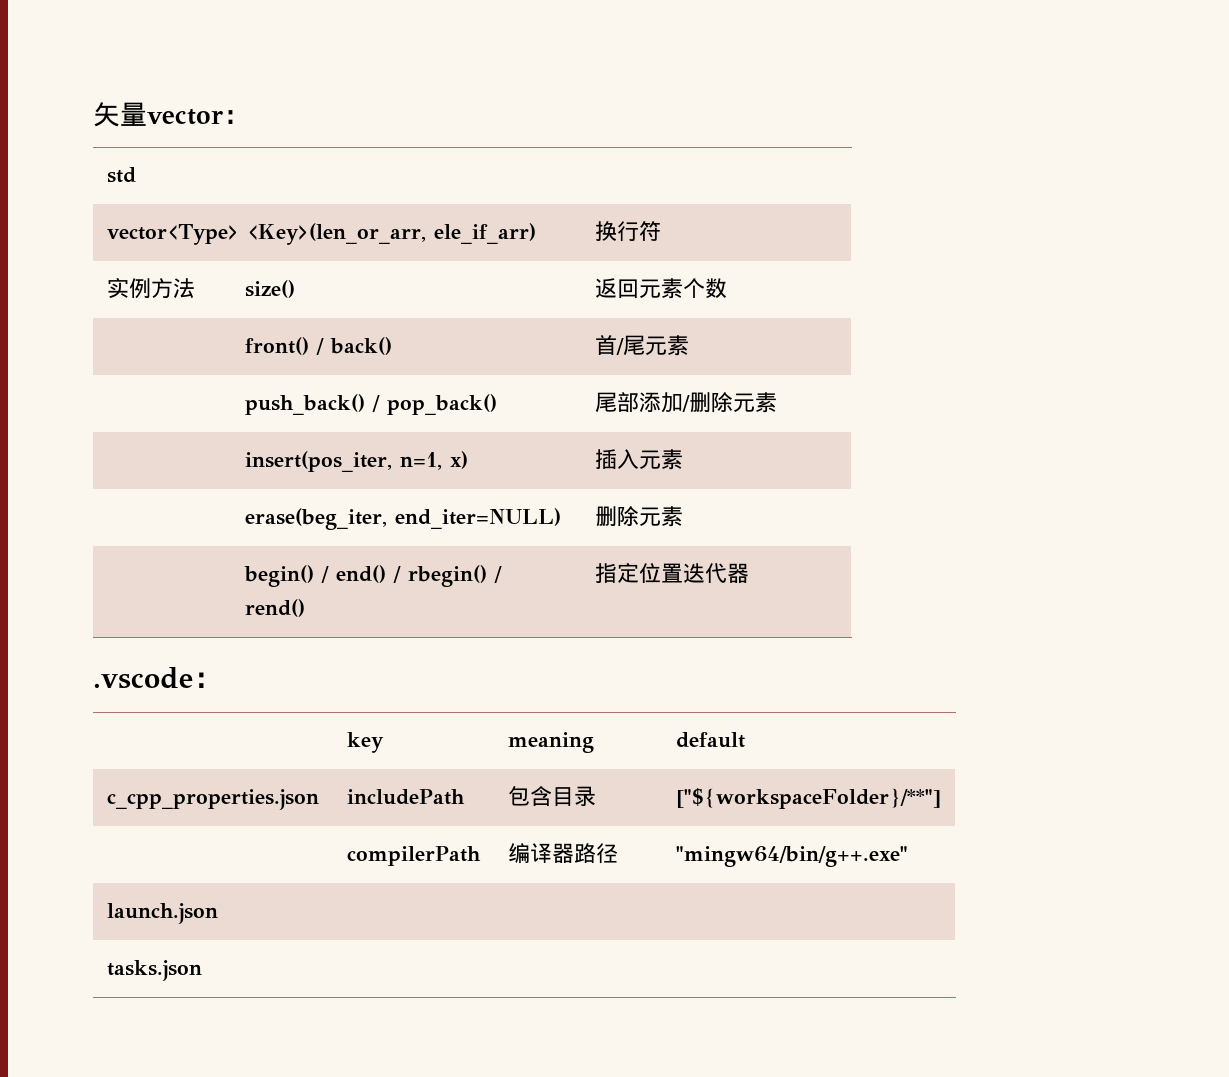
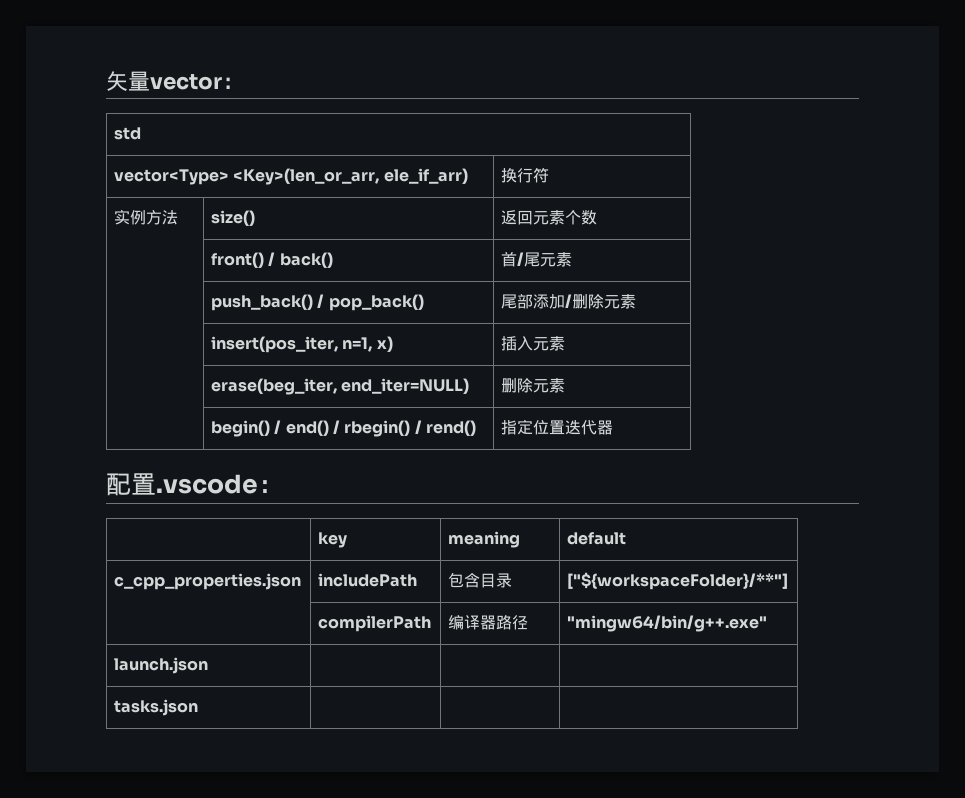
- .vscode：
+ 配置.vscode：

